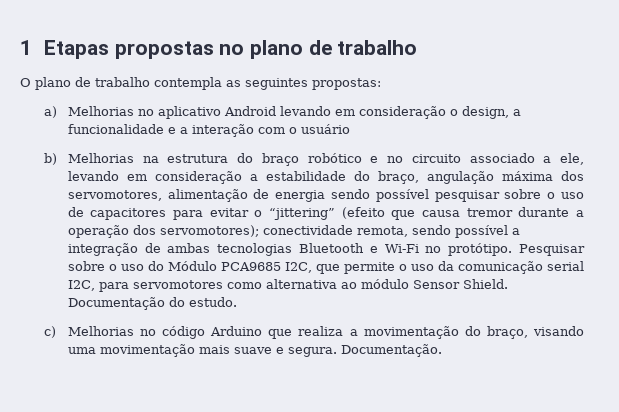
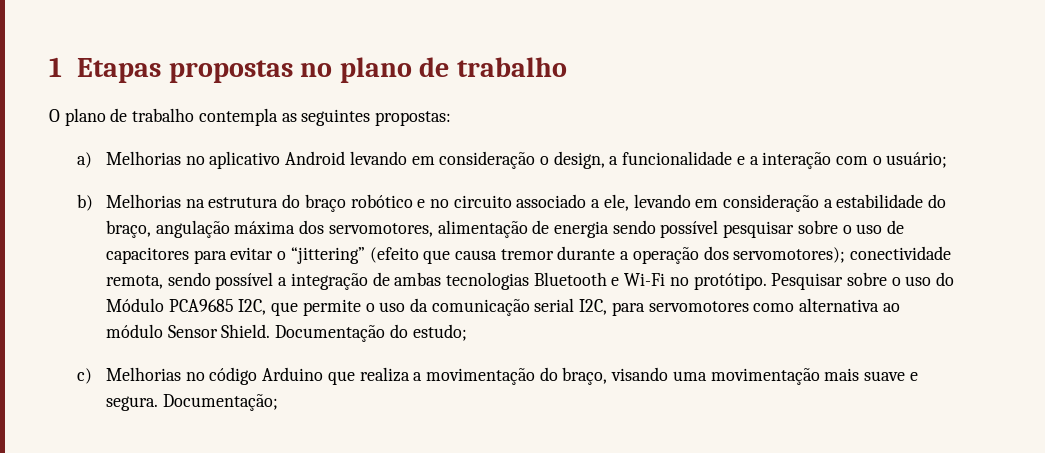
- a) Melhorias no aplicativo Android levando em consideração o design, a funcionalidade e a interação com o usuário
+ a) Melhorias no aplicativo Android levando em consideração o design, a funcionalidade e a interação com o usuário;
- Documentação do estudo.
+ Documentação do estudo;
- Documentação.
+ Documentação;

